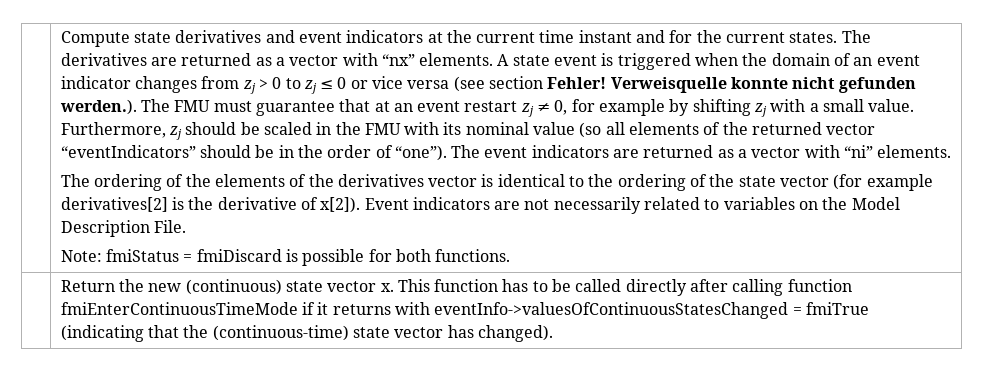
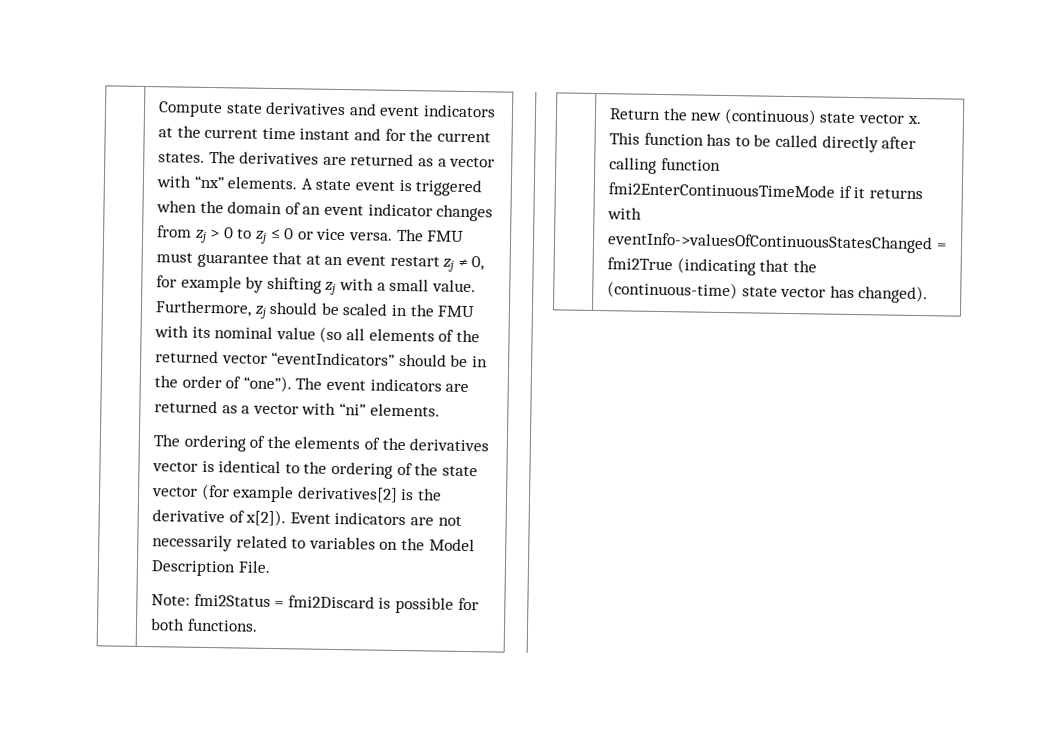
- A state event is triggered when the domain of an event indicator changes from zj > 0 to zj ≤ 0 or vice versa (see section Fehler! Verweisquelle konnte nicht gefunden werden.). The FMU must guarantee that at an event restart zj ≠ 0, for example by shifting zj with a small value.
+ A state event is triggered when the domain of an event indicator changes from zj > 0 to zj ≤ 0 or vice versa. The FMU must guarantee that at an event restart zj ≠ 0, for example by shifting zj with a small value.
- Note: fmiStatus = fmiDiscard is possible for both functions.
+ Note: fmi2Status = fmi2Discard is possible for both functions.
- | Return the new (continuous) state vector x. This function has to be called directly after calling function fmiEnterContinuousTimeMode if it returns with eventInfo->valuesOfContinuousStatesChanged = fmiTrue (indicating that the (continuous-time) state vector has changed).
+ | Return the new (continuous) state vector x. This function has to be called directly after calling function fmi2EnterContinuousTimeMode if it returns with eventInfo->valuesOfContinuousStatesChanged = fmi2True (indicating that the (continuous-time) state vector has changed).

